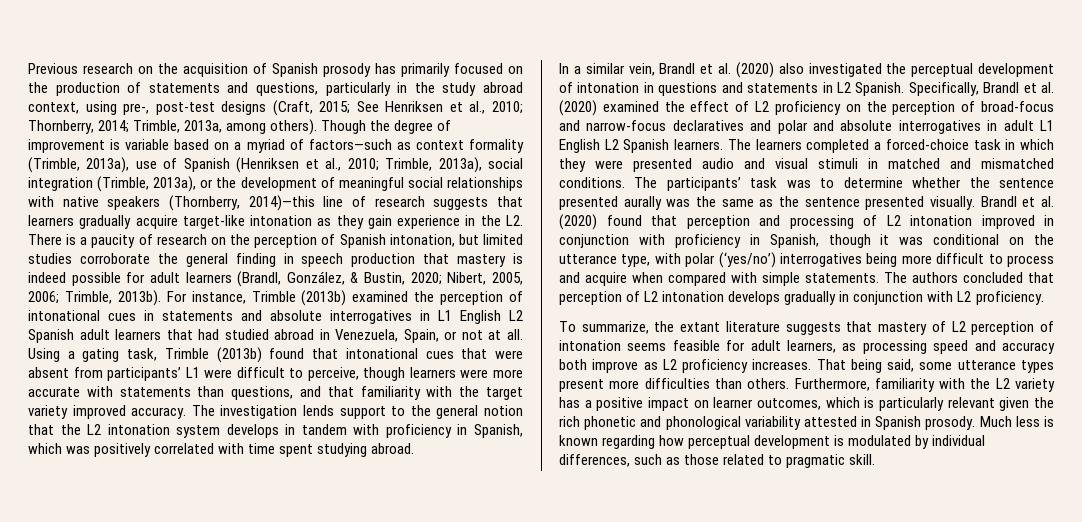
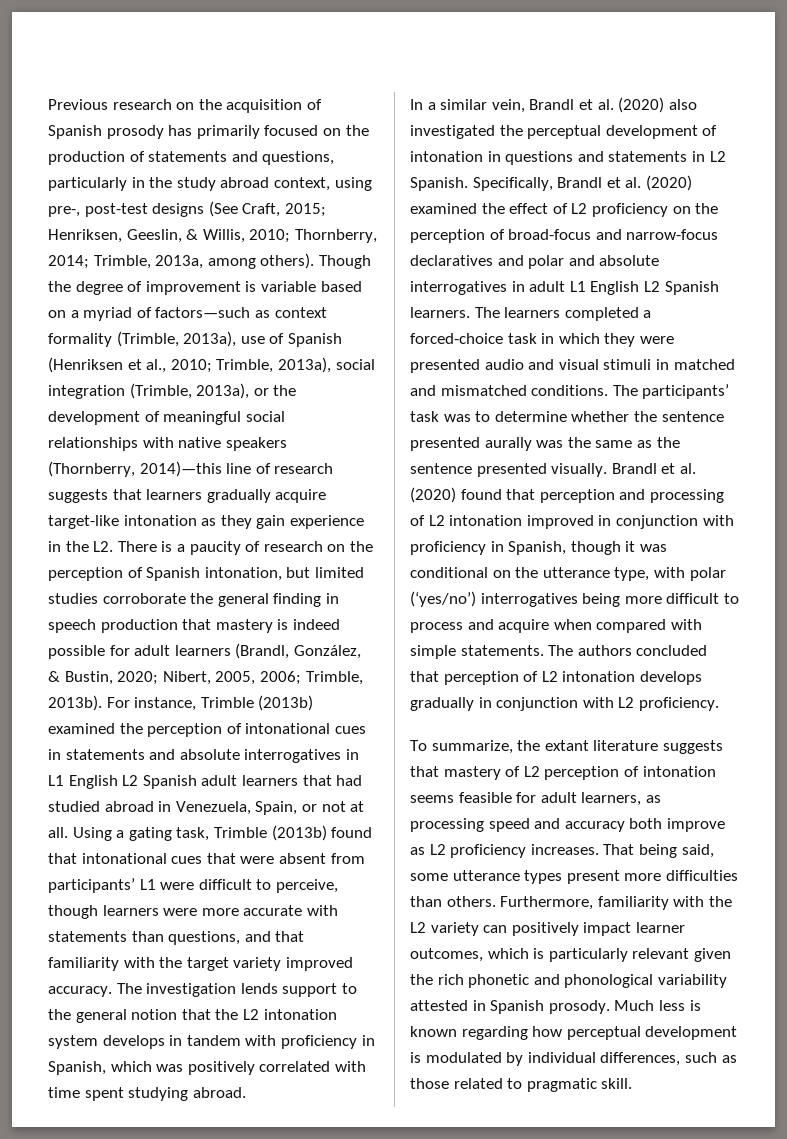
- Previous research on the acquisition of Spanish prosody has primarily focused on the production of statements and questions, particularly in the study abroad context, using pre-, post-test designs (Craft, 2015; See Henriksen et al., 2010; Thornberry, 2014; Trimble, 2013a, among others).
+ Previous research on the acquisition of Spanish prosody has primarily focused on the production of statements and questions, particularly in the study abroad context, using pre-, post-test designs (See Craft, 2015; Henriksen, Geeslin, & Willis, 2010; Thornberry, 2014; Trimble, 2013a, among others).
- Furthermore, familiarity with the L2 variety has a positive impact on learner outcomes, which is particularly relevant given the rich phonetic and phonological variability attested in Spanish prosody.
+ Furthermore, familiarity with the L2 variety can positively impact learner outcomes, which is particularly relevant given the rich phonetic and phonological variability attested in Spanish prosody.

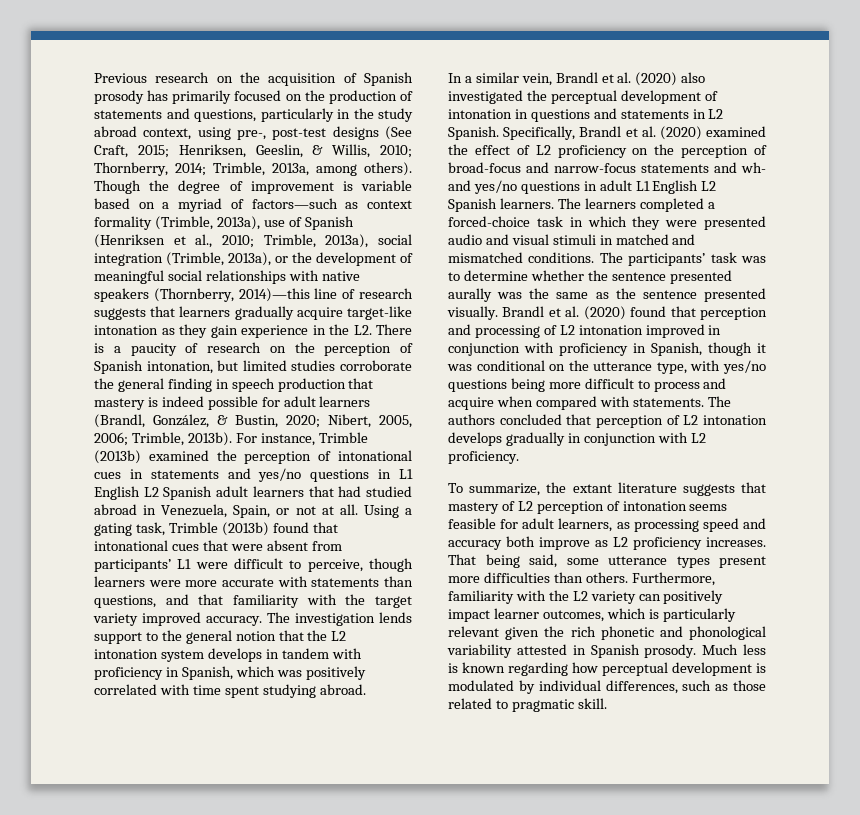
- For instance, Trimble (2013b) examined the perception of intonational cues in statements and absolute interrogatives in L1 English L2 Spanish adult learners that had studied abroad in Venezuela, Spain, or not at all.
+ For instance, Trimble (2013b) examined the perception of intonational cues in statements and yes/no questions in L1 English L2 Spanish adult learners that had studied abroad in Venezuela, Spain, or not at all.
- Specifically, Brandl et al. (2020) examined the effect of L2 proficiency on the perception of broad-focus and narrow-focus declaratives and polar and absolute interrogatives in adult L1 English L2 Spanish learners.
+ Specifically, Brandl et al. (2020) examined the effect of L2 proficiency on the perception of broad-focus and narrow-focus statements and wh- and yes/no questions in adult L1 English L2 Spanish learners.
- Brandl et al. (2020) found that perception and processing of L2 intonation improved in conjunction with proficiency in Spanish, though it was conditional on the utterance type, with polar (‘yes/no’) interrogatives being more difficult to process and acquire when compared with simple statements.
+ Brandl et al. (2020) found that perception and processing of L2 intonation improved in conjunction with proficiency in Spanish, though it was conditional on the utterance type, with yes/no questions being more difficult to process and acquire when compared with statements.

